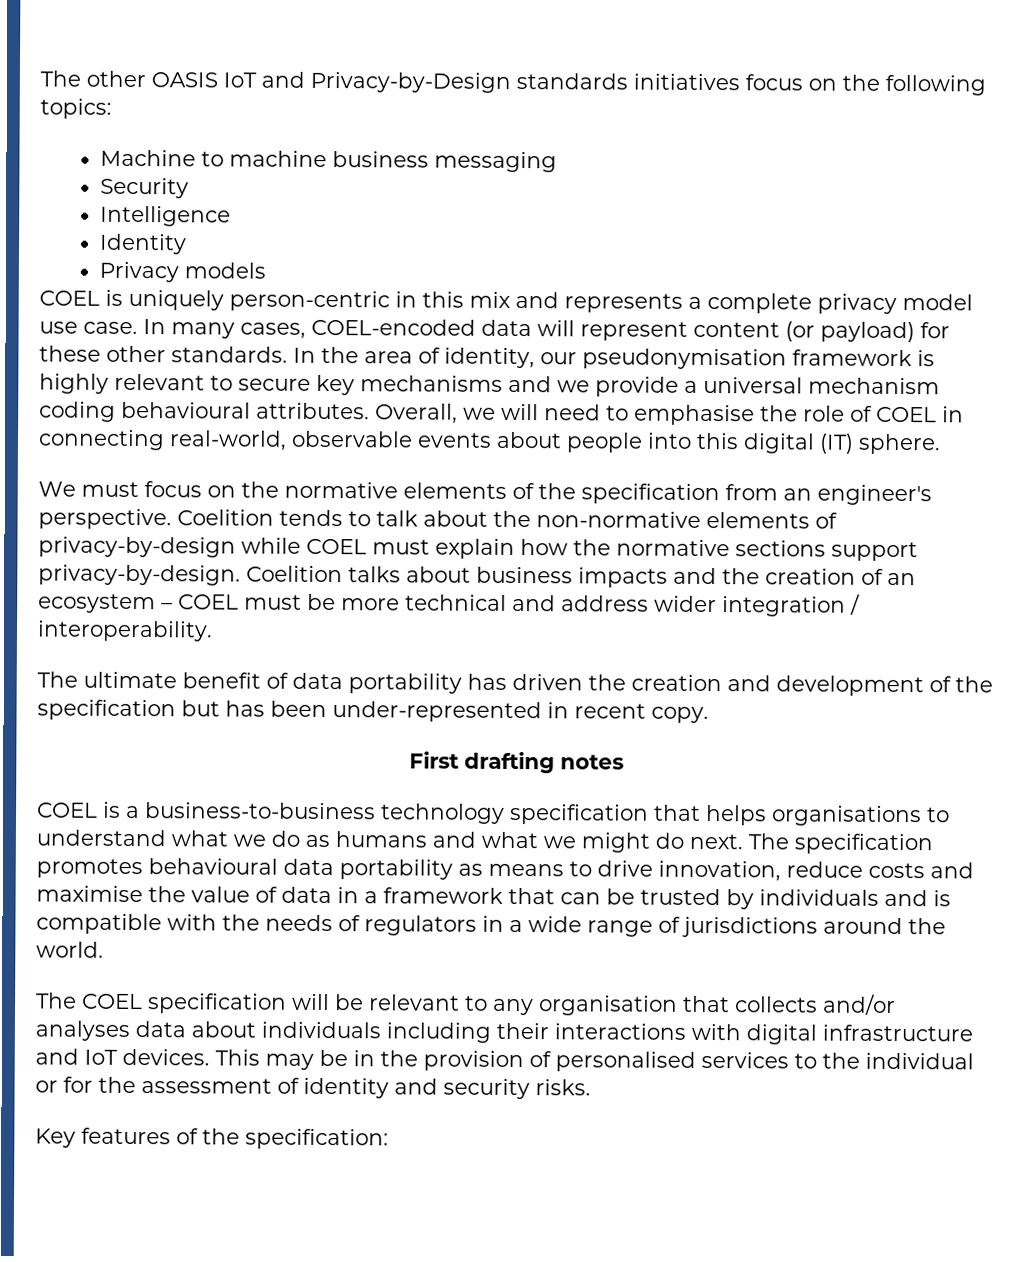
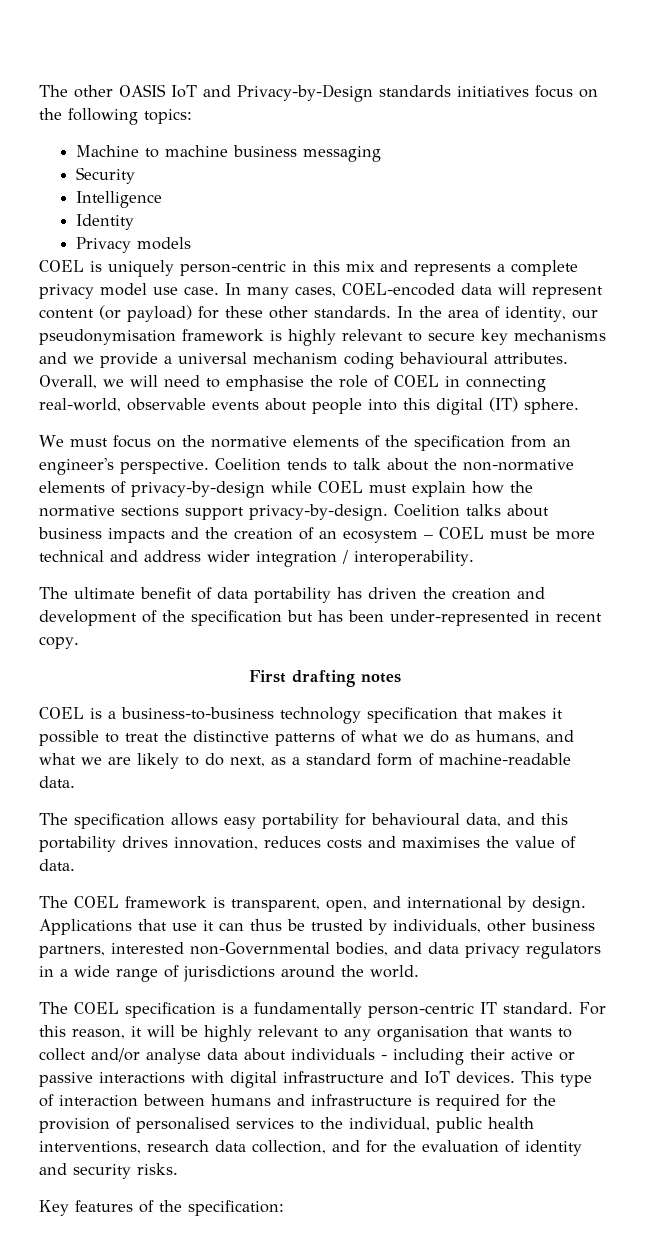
- COEL is a business-to-business technology specification that helps organisations to understand what we do as humans and what we might do next. The specification promotes behavioural data portability as means to drive innovation, reduce costs and maximise the value of data in a framework that can be trusted by individuals and is compatible with the needs of regulators in a wide range of jurisdictions around the world.
+ COEL is a business-to-business technology specification that makes it possible to treat the distinctive patterns of what we do as humans, and what we are likely to do next, as a standard form of machine-readable data.
+ The specification allows easy portability for behavioural data, and this portability drives innovation, reduces costs and maximises the value of data.
+ The COEL framework is transparent, open, and international by design. Applications that use it can thus be trusted by individuals, other business partners, interested non-Governmental bodies, and data privacy regulators in a wide range of jurisdictions around the world.
- The COEL specification will be relevant to any organisation that collects and/or analyses data about individuals including their interactions with digital infrastructure and IoT devices.
+ The COEL specification is a fundamentally person-centric IT standard. For this reason, it will be highly relevant to any organisation that wants to collect and/or analyse data about individuals - including their active or passive interactions with digital infrastructure and IoT devices.
- This may be in the provision of personalised services to the individual or for the assessment of identity and security risks.
+ This type of interaction between humans and infrastructure is required for the provision of personalised services to the individual, public health interventions, research data collection, and for the evaluation of identity and security risks.

